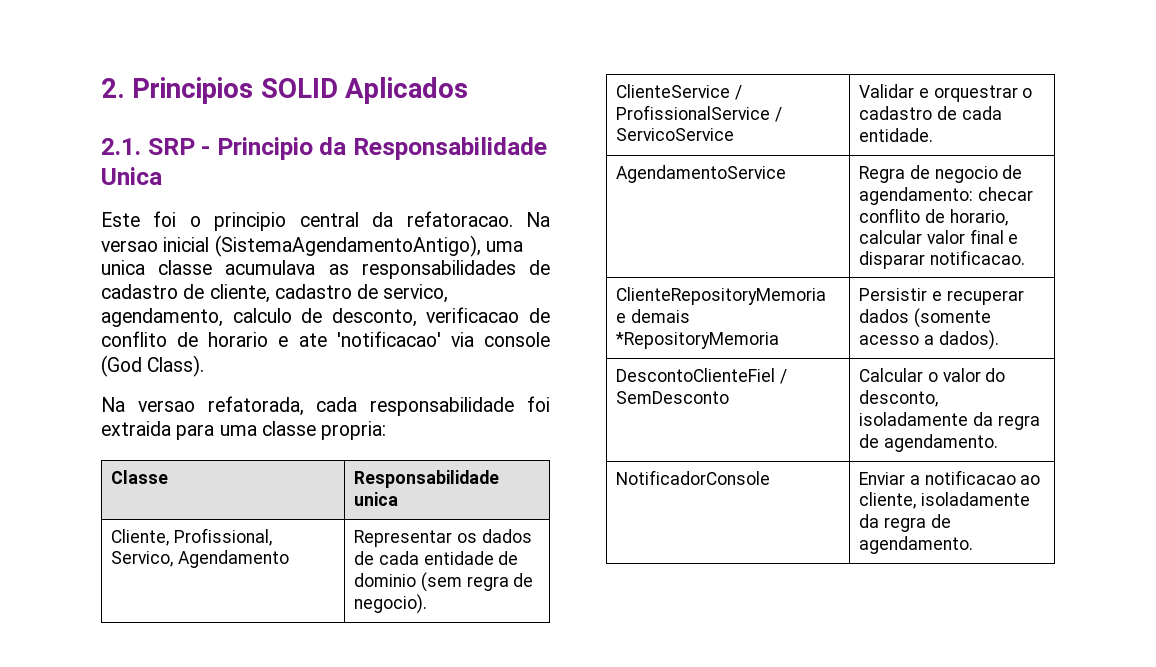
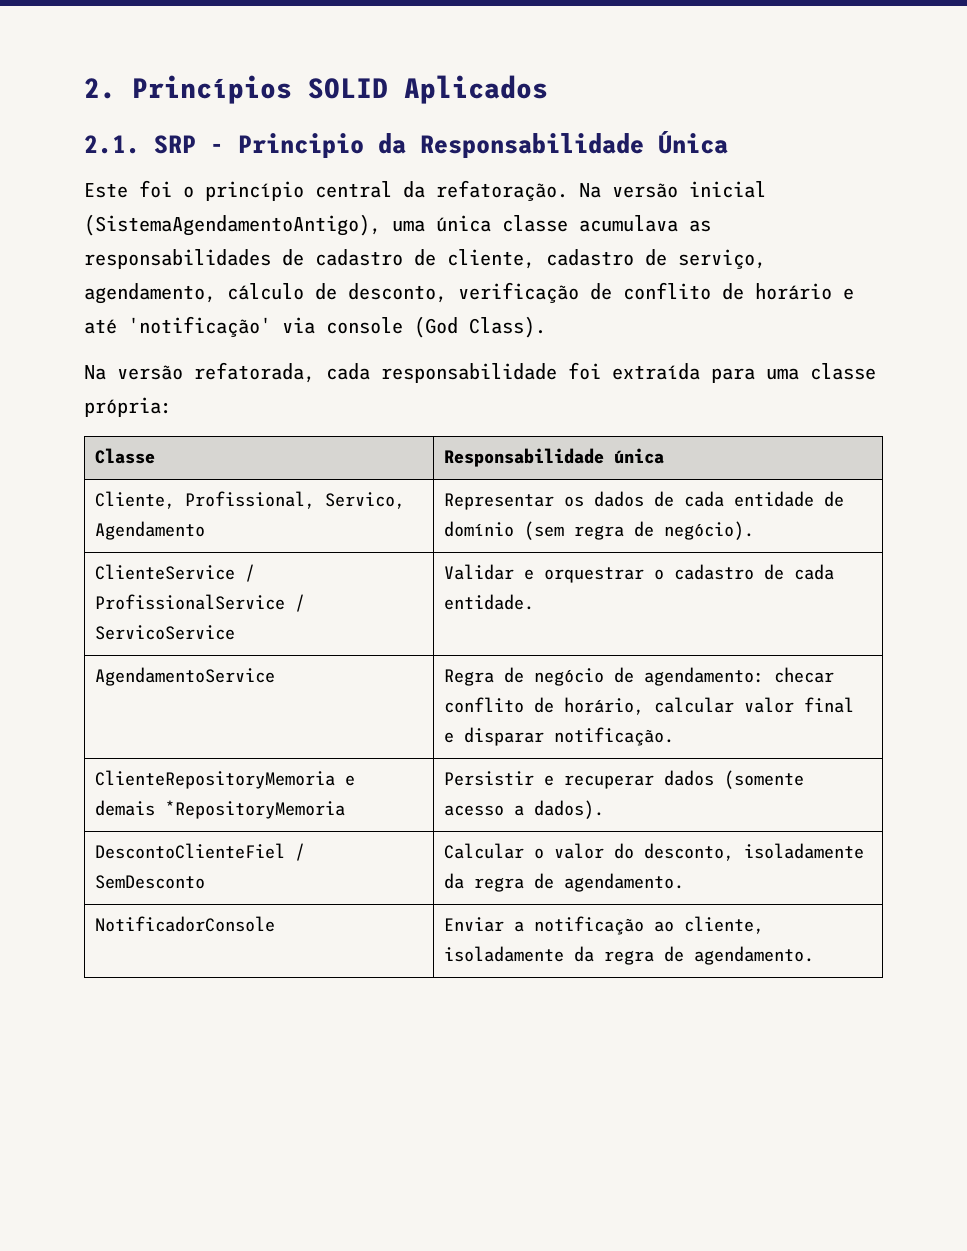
- 2. Principios SOLID Aplicados
+ 2. Princípios SOLID Aplicados
- 2.1. SRP - Principio da Responsabilidade Unica
+ 2.1. SRP - Principio da Responsabilidade Única
- Este foi o principio central da refatoracao. Na versao inicial (SistemaAgendamentoAntigo), uma unica classe acumulava as responsabilidades de cadastro de cliente, cadastro de servico, agendamento, calculo de desconto, verificacao de conflito de horario e ate 'notificacao' via console (God Class).
+ Este foi o princípio central da refatoração. Na versão inicial (SistemaAgendamentoAntigo), uma única classe acumulava as responsabilidades de cadastro de cliente, cadastro de serviço, agendamento, cálculo de desconto, verificação de conflito de horário e até 'notificação' via console (God Class).
- Na versao refatorada, cada responsabilidade foi extraida para uma classe propria:
+ Na versão refatorada, cada responsabilidade foi extraída para uma classe própria:
- Classe | Responsabilidade unica
+ Classe | Responsabilidade única
- Cliente, Profissional, Servico, Agendamento | Representar os dados de cada entidade de dominio (sem regra de negocio).
+ Cliente, Profissional, Servico, Agendamento | Representar os dados de cada entidade de domínio (sem regra de negócio).
- AgendamentoService | Regra de negocio de agendamento: checar conflito de horario, calcular valor final e disparar notificacao.
+ AgendamentoService | Regra de negócio de agendamento: checar conflito de horário, calcular valor final e disparar notificação.
- NotificadorConsole | Enviar a notificacao ao cliente, isoladamente da regra de agendamento.
+ NotificadorConsole | Enviar a notificação ao cliente, isoladamente da regra de agendamento.

